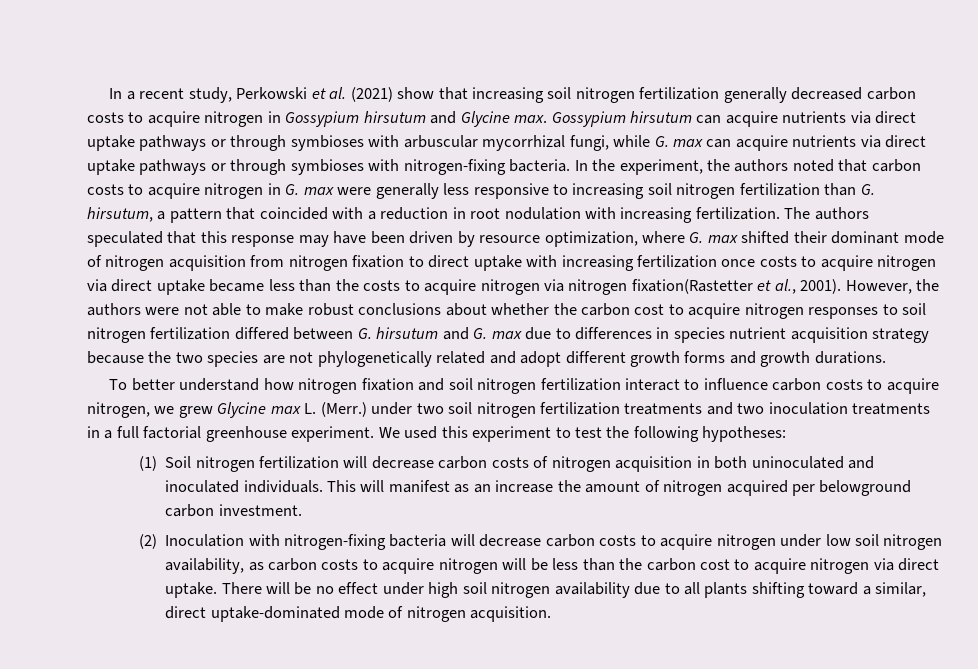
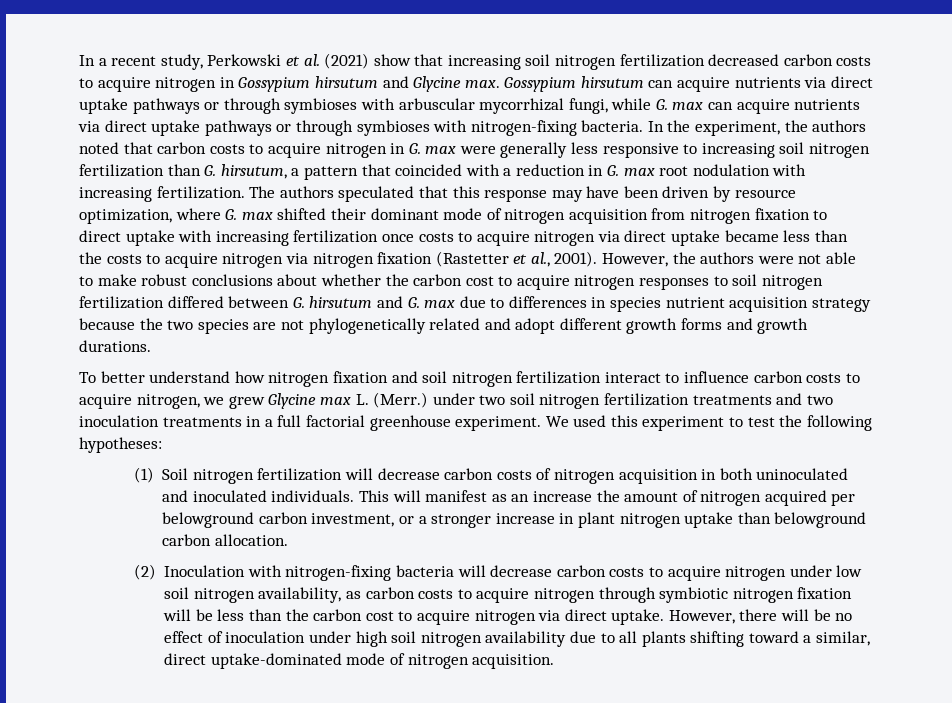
- In a recent study, Perkowski et al. (2021) show that increasing soil nitrogen fertilization generally decreased carbon costs to acquire nitrogen in Gossypium hirsutum and Glycine max. Gossypium hirsutum can acquire nutrients via direct uptake pathways or through symbioses with arbuscular mycorrhizal fungi, while G. max can acquire nutrients via direct uptake pathways or through symbioses with nitrogen-fixing bacteria.
+ In a recent study, Perkowski et al. (2021) show that increasing soil nitrogen fertilization decreased carbon costs to acquire nitrogen in Gossypium hirsutum and Glycine max. Gossypium hirsutum can acquire nutrients via direct uptake pathways or through symbioses with arbuscular mycorrhizal fungi, while G. max can acquire nutrients via direct uptake pathways or through symbioses with nitrogen-fixing bacteria.
- In the experiment, the authors noted that carbon costs to acquire nitrogen in G. max were generally less responsive to increasing soil nitrogen fertilization than G. hirsutum, a pattern that coincided with a reduction in root nodulation with increasing fertilization.
+ In the experiment, the authors noted that carbon costs to acquire nitrogen in G. max were generally less responsive to increasing soil nitrogen fertilization than G. hirsutum, a pattern that coincided with a reduction in G. max root nodulation with increasing fertilization.
- The authors speculated that this response may have been driven by resource optimization, where G. max shifted their dominant mode of nitrogen acquisition from nitrogen fixation to direct uptake with increasing fertilization once costs to acquire nitrogen via direct uptake became less than the costs to acquire nitrogen via nitrogen fixation(Rastetter et al., 2001).
+ The authors speculated that this response may have been driven by resource optimization, where G. max shifted their dominant mode of nitrogen acquisition from nitrogen fixation to direct uptake with increasing fertilization once costs to acquire nitrogen via direct uptake became less than the costs to acquire nitrogen via nitrogen fixation (Rastetter et al., 2001).
- This will manifest as an increase the amount of nitrogen acquired per belowground carbon investment.
+ This will manifest as an increase the amount of nitrogen acquired per belowground carbon investment, or a stronger increase in plant nitrogen uptake than belowground carbon allocation.
- (2) Inoculation with nitrogen-fixing bacteria will decrease carbon costs to acquire nitrogen under low soil nitrogen availability, as carbon costs to acquire nitrogen will be less than the carbon cost to acquire nitrogen via direct uptake.
+ (2) Inoculation with nitrogen-fixing bacteria will decrease carbon costs to acquire nitrogen under low soil nitrogen availability, as carbon costs to acquire nitrogen through symbiotic nitrogen fixation will be less than the carbon cost to acquire nitrogen via direct uptake.
- There will be no effect under high soil nitrogen availability due to all plants shifting toward a similar, direct uptake-dominated mode of nitrogen acquisition.
+ However, there will be no effect of inoculation under high soil nitrogen availability due to all plants shifting toward a similar, direct uptake-dominated mode of nitrogen acquisition.

